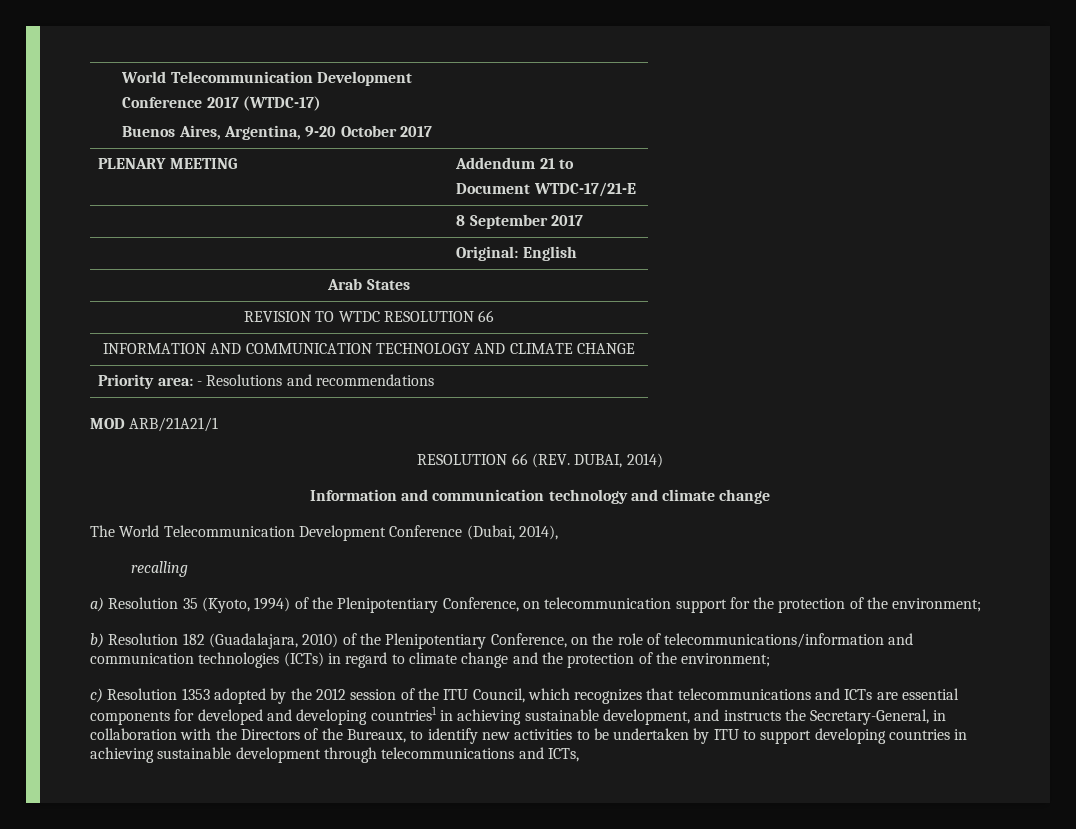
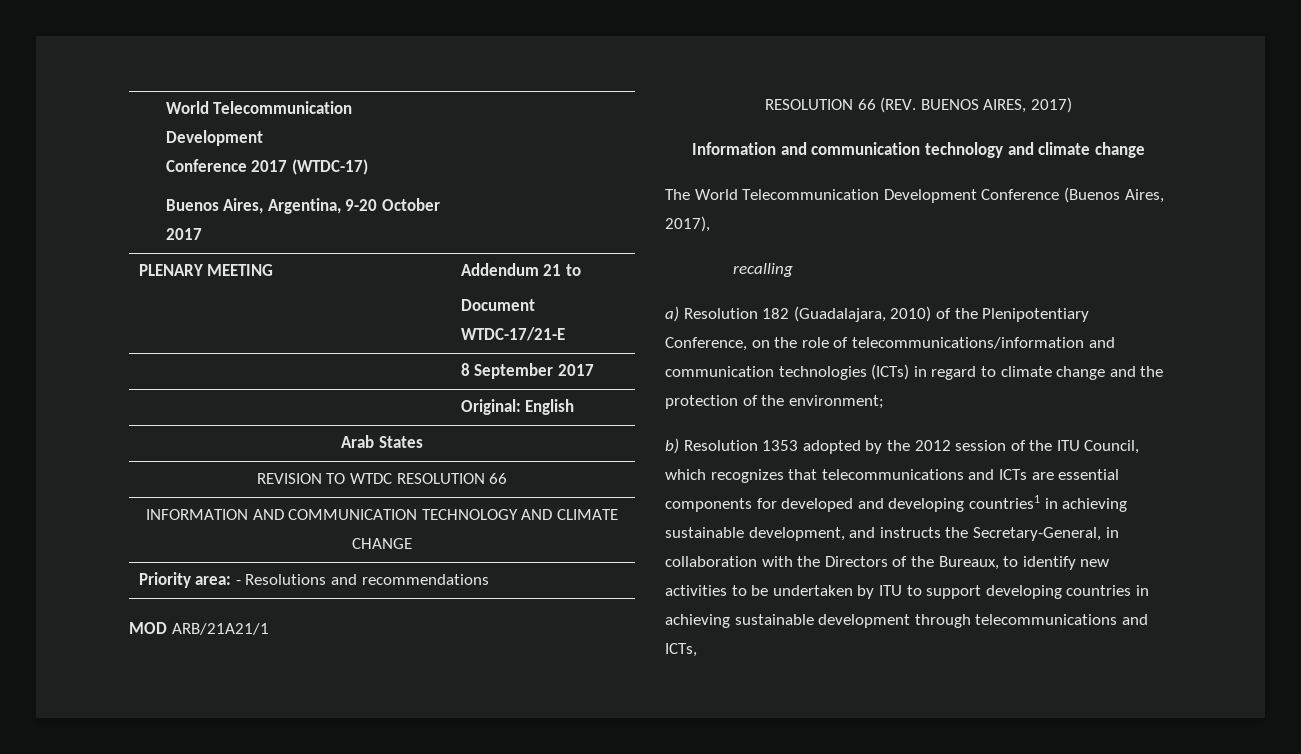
- RESOLUTION 66 (REV. DUBAI, 2014)
+ RESOLUTION 66 (REV. BUENOS AIRES, 2017)
- The World Telecommunication Development Conference (Dubai, 2014),
+ The World Telecommunication Development Conference (Buenos Aires, 2017),
- a) Resolution 35 (Kyoto, 1994) of the Plenipotentiary Conference, on telecommunication support for the protection of the environment;
- b) Resolution 182 (Guadalajara, 2010) of the Plenipotentiary Conference, on the role of telecommunications/information and communication technologies (ICTs) in regard to climate change and the protection of the environment;
+ a) Resolution 182 (Guadalajara, 2010) of the Plenipotentiary Conference, on the role of telecommunications/information and communication technologies (ICTs) in regard to climate change and the protection of the environment;
- c) Resolution 1353 adopted by the 2012 session of the ITU Council, which recognizes that telecommunications and ICTs are essential components for developed and developing countries1 in achieving sustainable development, and instructs the Secretary-General, in collaboration with the Directors of the Bureaux, to identify new activities to be undertaken by ITU to support developing countries in achieving sustainable development through telecommunications and ICTs,
+ b) Resolution 1353 adopted by the 2012 session of the ITU Council, which recognizes that telecommunications and ICTs are essential components for developed and developing countries1 in achieving sustainable development, and instructs the Secretary-General, in collaboration with the Directors of the Bureaux, to identify new activities to be undertaken by ITU to support developing countries in achieving sustainable development through telecommunications and ICTs,

